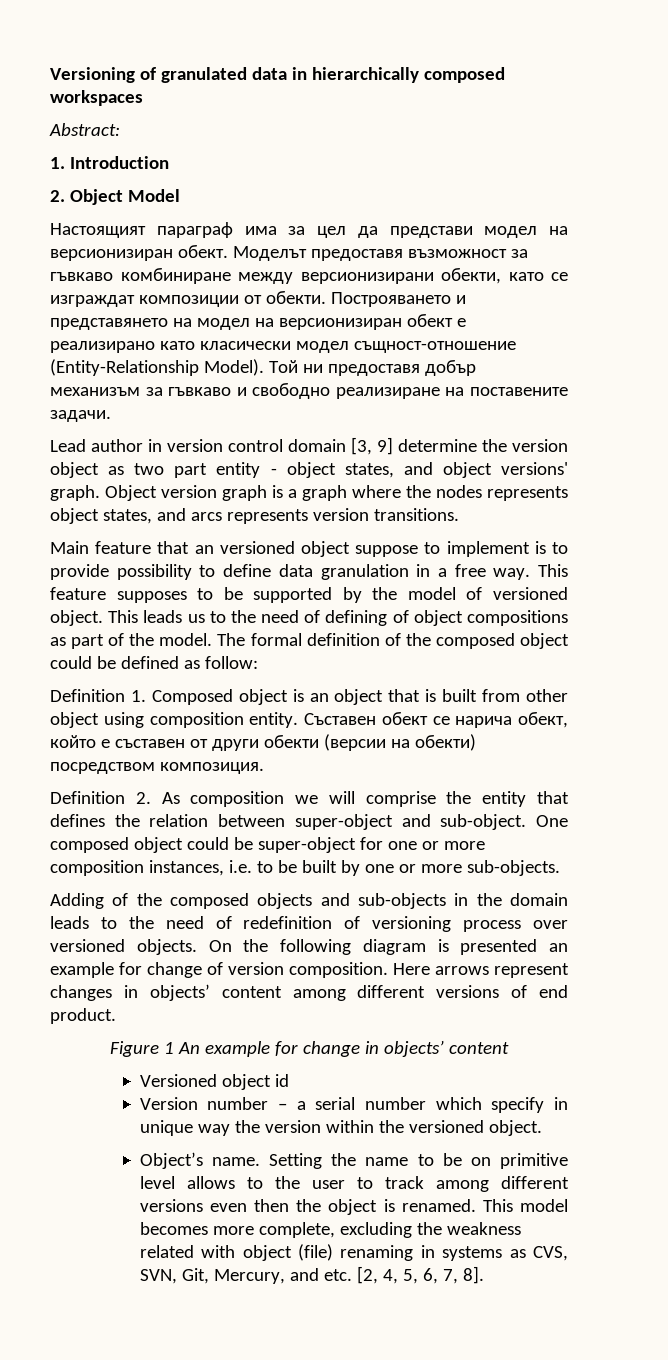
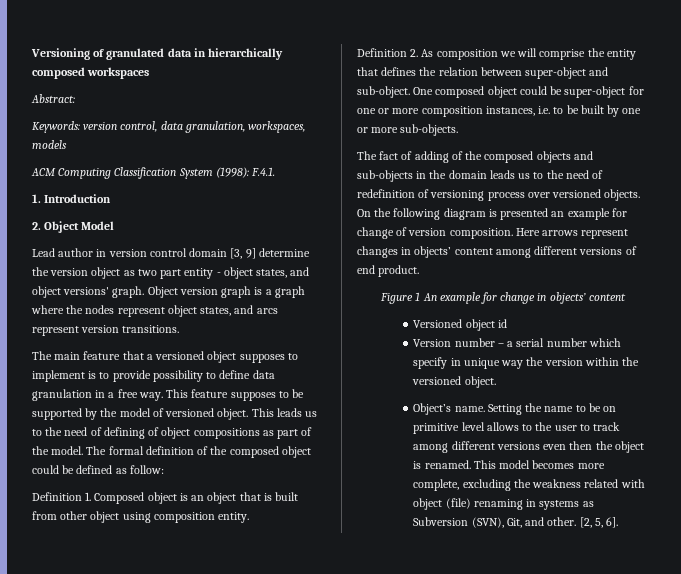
+ Keywords: version control, data granulation, workspaces, models
+ ACM Computing Classification System (1998): F.4.1.
- Настоящият параграф има за цел да представи модел на версионизиран обект. Моделът предоставя възможност за гъвкаво комбиниране между версионизирани обекти, като се изграждат композиции от обекти. Построяването и представянето на модел на версионизиран обект е реализирано като класически модел същност-отношение (Entity-Relationship Model). Той ни предоставя добър механизъм за гъвкаво и свободно реализиране на поставените задачи.
- Object version graph is a graph where the nodes represents object states, and arcs represents version transitions.
+ Object version graph is a graph where the nodes represent object states, and arcs represent version transitions.
- Main feature that an versioned object suppose to implement is to provide possibility to define data granulation in a free way.
+ The main feature that a versioned object supposes to implement is to provide possibility to define data granulation in a free way.
- Съставен обект се нарича обект, който е съставен от други обекти (версии на обекти) посредством композиция.
- Adding of the composed objects and sub-objects in the domain leads to the need of redefinition of versioning process over versioned objects.
+ The fact of adding of the composed objects and sub-objects in the domain leads us to the need of redefinition of versioning process over versioned objects.
- This model becomes more complete, excluding the weakness related with object (file) renaming in systems as CVS, SVN, Git, Mercury, and etc. [2, 4, 5, 6, 7, 8].
+ This model becomes more complete, excluding the weakness related with object (file) renaming in systems as Subversion (SVN), Git, and other. [2, 5, 6].

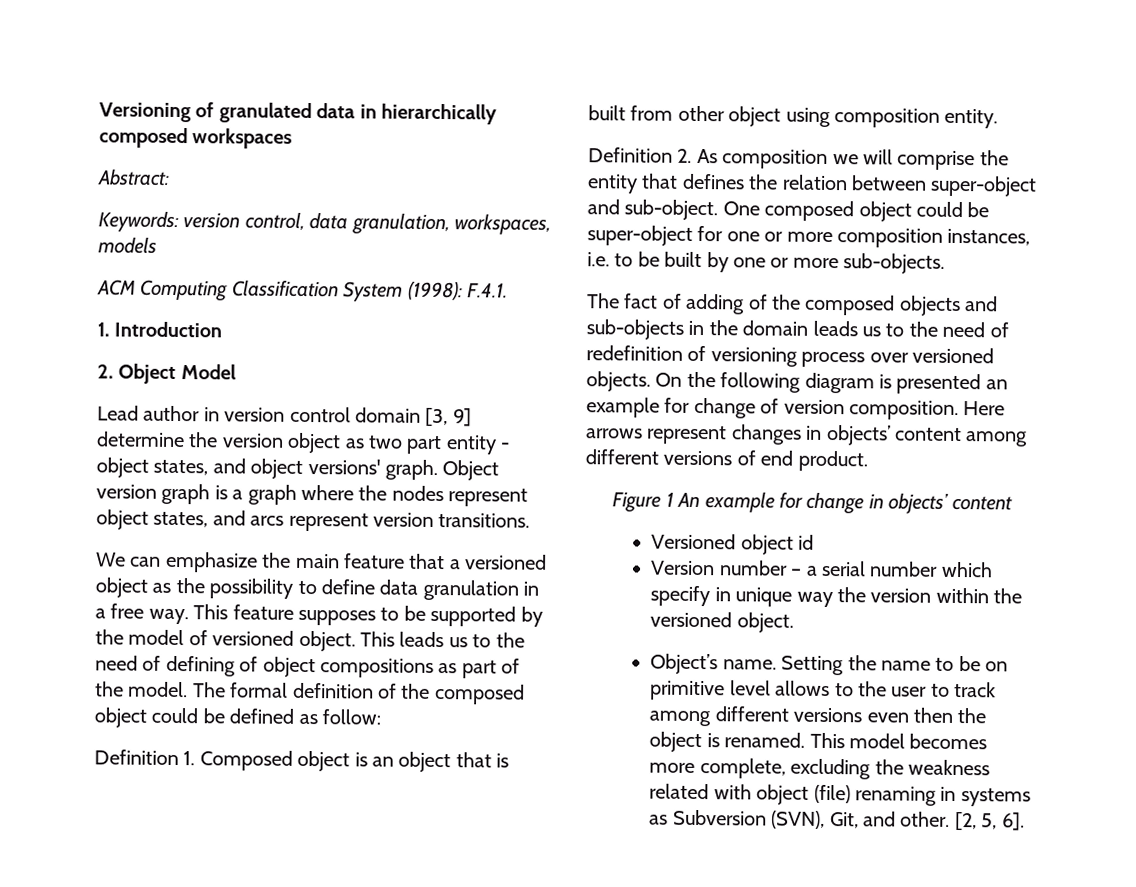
- The main feature that a versioned object supposes to implement is to provide possibility to define data granulation in a free way.
+ We can emphasize the main feature that a versioned object as the possibility to define data granulation in a free way.

